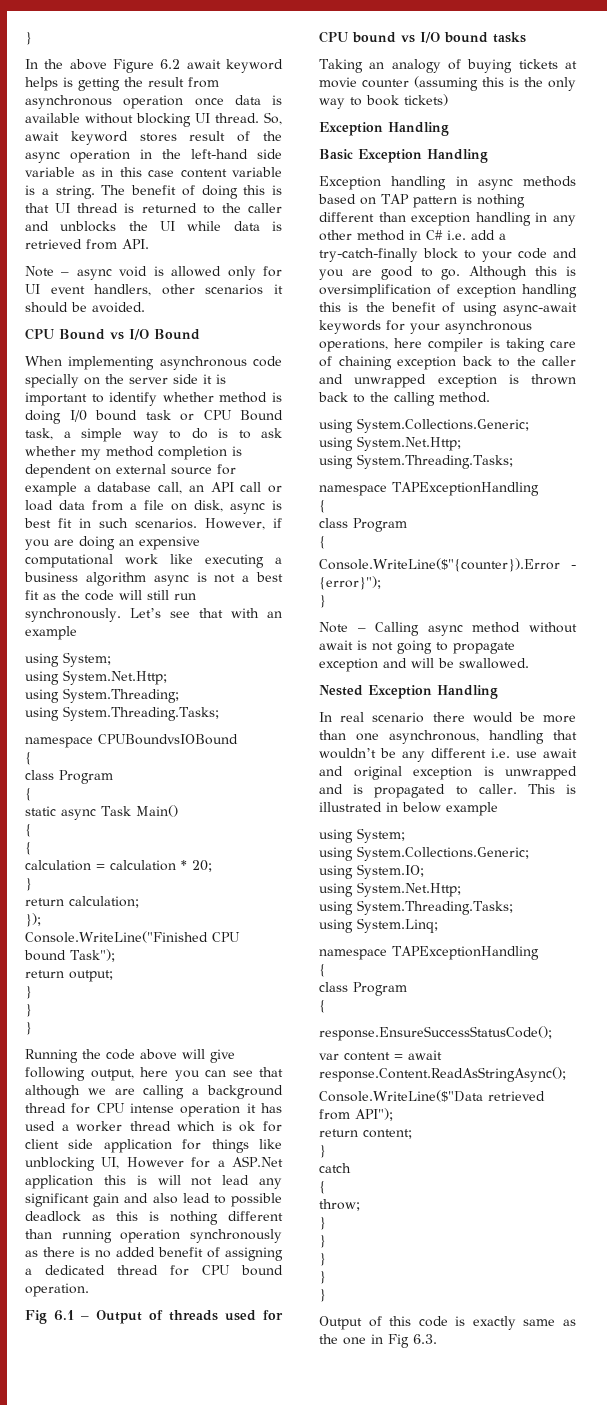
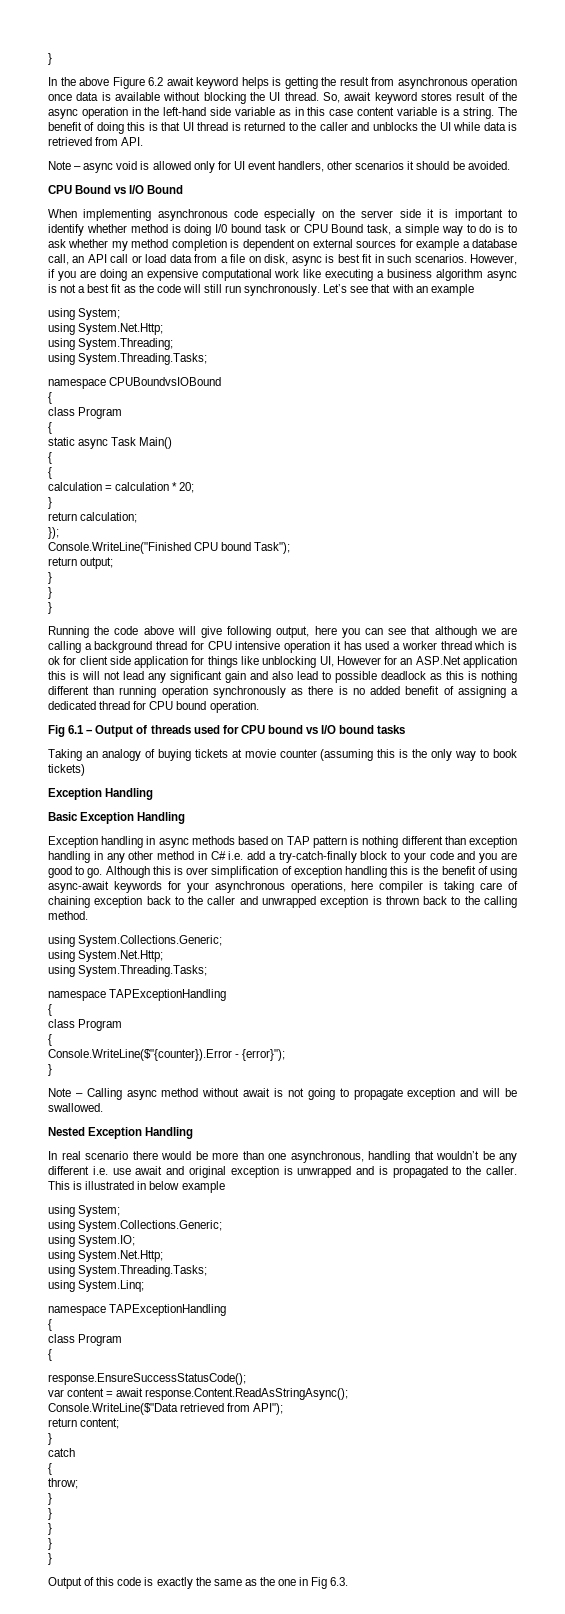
- In the above Figure 6.2 await keyword helps is getting the result from asynchronous operation once data is available without blocking UI thread.
+ In the above Figure 6.2 await keyword helps is getting the result from asynchronous operation once data is available without blocking the UI thread.
- When implementing asynchronous code specially on the server side it is important to identify whether method is doing I/0 bound task or CPU Bound task, a simple way to do is to ask whether my method completion is dependent on external source for example a database call, an API call or load data from a file on disk, async is best fit in such scenarios.
+ When implementing asynchronous code especially on the server side it is important to identify whether method is doing I/0 bound task or CPU Bound task, a simple way to do is to ask whether my method completion is dependent on external sources for example a database call, an API call or load data from a file on disk, async is best fit in such scenarios.
- Running the code above will give following output, here you can see that although we are calling a background thread for CPU intense operation it has used a worker thread which is ok for client side application for things like unblocking UI, However for a ASP.Net application this is will not lead any significant gain and also lead to possible deadlock as this is nothing different than running operation synchronously as there is no added benefit of assigning a dedicated thread for CPU bound operation.
+ Running the code above will give following output, here you can see that although we are calling a background thread for CPU intensive operation it has used a worker thread which is ok for client side application for things like unblocking UI, However for an ASP.Net application this is will not lead any significant gain and also lead to possible deadlock as this is nothing different than running operation synchronously as there is no added benefit of assigning a dedicated thread for CPU bound operation.
- Although this is oversimplification of exception handling this is the benefit of using async-await keywords for your asynchronous operations, here compiler is taking care of chaining exception back to the caller and unwrapped exception is thrown back to the calling method.
+ Although this is over simplification of exception handling this is the benefit of using async-await keywords for your asynchronous operations, here compiler is taking care of chaining exception back to the caller and unwrapped exception is thrown back to the calling method.
- In real scenario there would be more than one asynchronous, handling that wouldn’t be any different i.e. use await and original exception is unwrapped and is propagated to caller.
+ In real scenario there would be more than one asynchronous, handling that wouldn’t be any different i.e. use await and original exception is unwrapped and is propagated to the caller.
- Output of this code is exactly same as the one in Fig 6.3.
+ Output of this code is exactly the same as the one in Fig 6.3.

